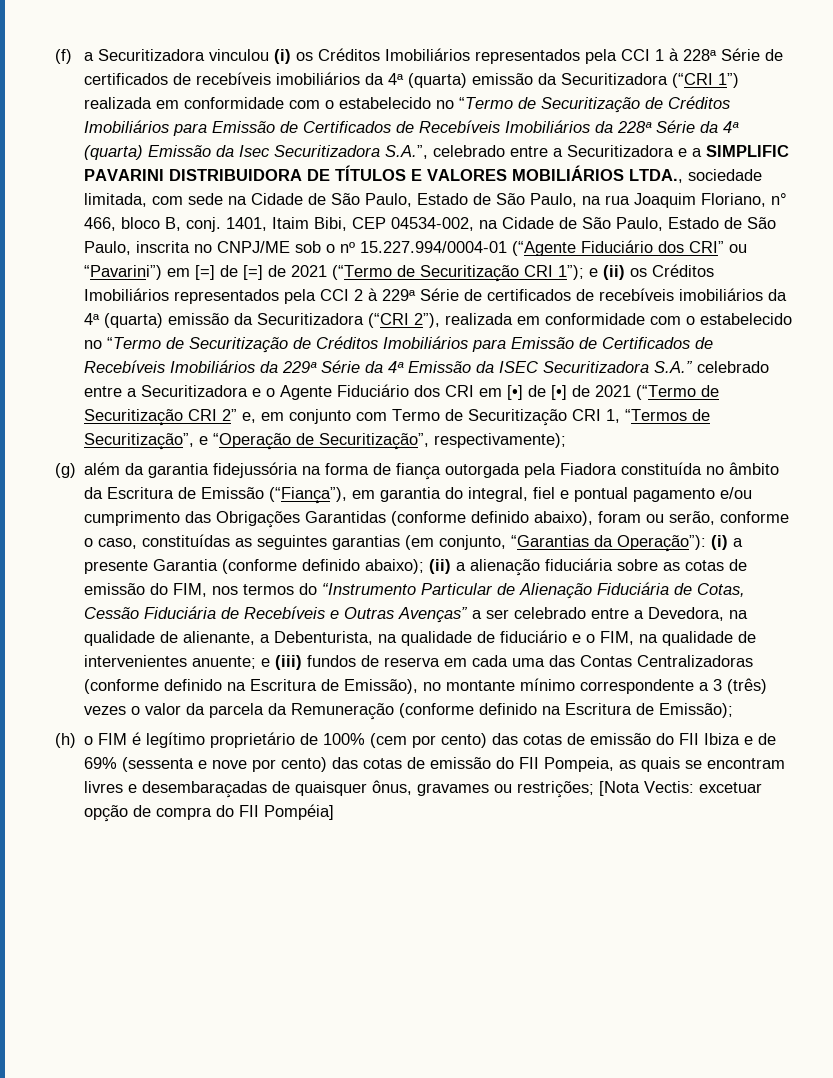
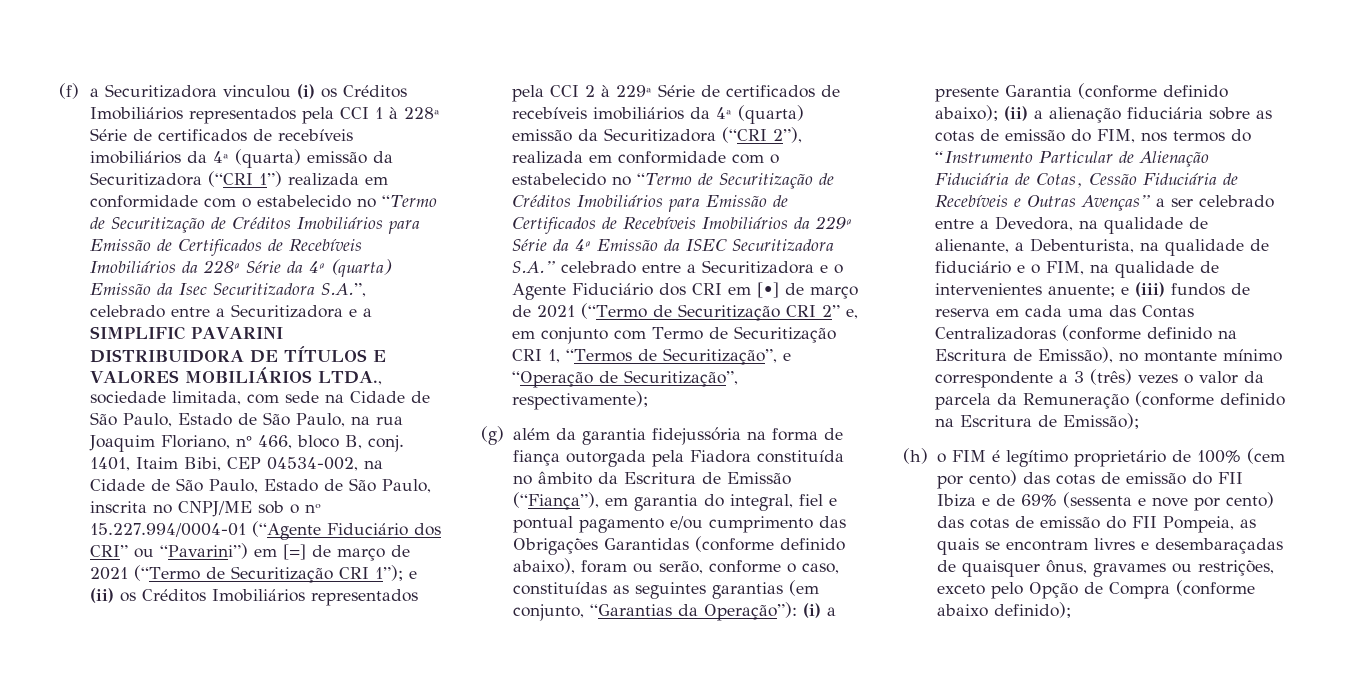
- 1401, Itaim Bibi, CEP 04534-002, na Cidade de São Paulo, Estado de São Paulo, inscrita no CNPJ/ME sob o nº 15.227.994/0004-01 (“Agente Fiduciário dos CRI” ou “Pavarini”) em [=] de [=] de 2021 (“Termo de Securitização CRI 1”);
+ 1401, Itaim Bibi, CEP 04534-002, na Cidade de São Paulo, Estado de São Paulo, inscrita no CNPJ/ME sob o nº 15.227.994/0004-01 (“Agente Fiduciário dos CRI” ou “Pavarini”) em [=] de março de 2021 (“Termo de Securitização CRI 1”);
- e (ii) os Créditos Imobiliários representados pela CCI 2 à 229ª Série de certificados de recebíveis imobiliários da 4ª (quarta) emissão da Securitizadora (“CRI 2”), realizada em conformidade com o estabelecido no “Termo de Securitização de Créditos Imobiliários para Emissão de Certificados de Recebíveis Imobiliários da 229ª Série da 4ª Emissão da ISEC Securitizadora S.A.” celebrado entre a Securitizadora e o Agente Fiduciário dos CRI em [•] de [•] de 2021 (“Termo de Securitização CRI 2” e, em conjunto com Termo de Securitização CRI 1, “Termos de Securitização”, e “Operação de Securitização”, respectivamente);
+ e (ii) os Créditos Imobiliários representados pela CCI 2 à 229ª Série de certificados de recebíveis imobiliários da 4ª (quarta) emissão da Securitizadora (“CRI 2”), realizada em conformidade com o estabelecido no “Termo de Securitização de Créditos Imobiliários para Emissão de Certificados de Recebíveis Imobiliários da 229ª Série da 4ª Emissão da ISEC Securitizadora S.A.” celebrado entre a Securitizadora e o Agente Fiduciário dos CRI em [•] de março de 2021 (“Termo de Securitização CRI 2” e, em conjunto com Termo de Securitização CRI 1, “Termos de Securitização”, e “Operação de Securitização”, respectivamente);
- (h) o FIM é legítimo proprietário de 100% (cem por cento) das cotas de emissão do FII Ibiza e de 69% (sessenta e nove por cento) das cotas de emissão do FII Pompeia, as quais se encontram livres e desembaraçadas de quaisquer ônus, gravames ou restrições; [Nota Vectis: excetuar opção de compra do FII Pompéia]
+ (h) o FIM é legítimo proprietário de 100% (cem por cento) das cotas de emissão do FII Ibiza e de 69% (sessenta e nove por cento) das cotas de emissão do FII Pompeia, as quais se encontram livres e desembaraçadas de quaisquer ônus, gravames ou restrições, exceto pelo Opção de Compra (conforme abaixo definido);

